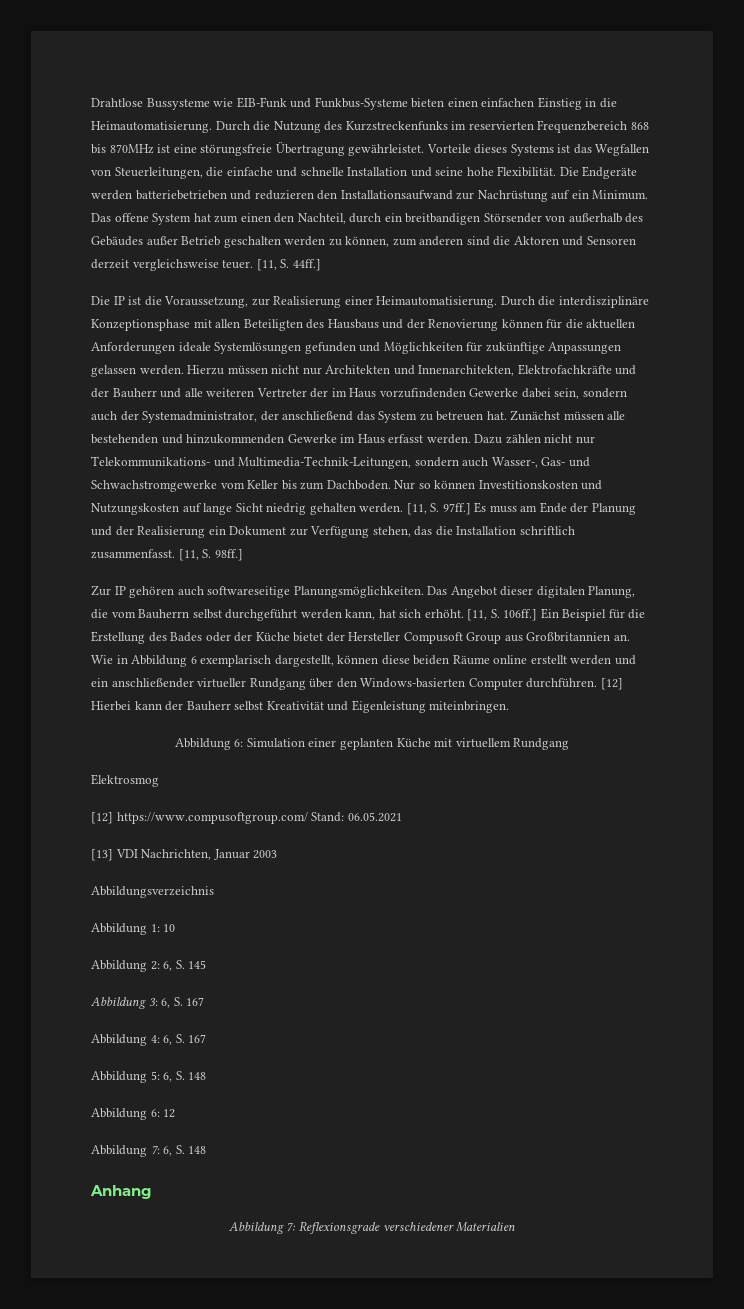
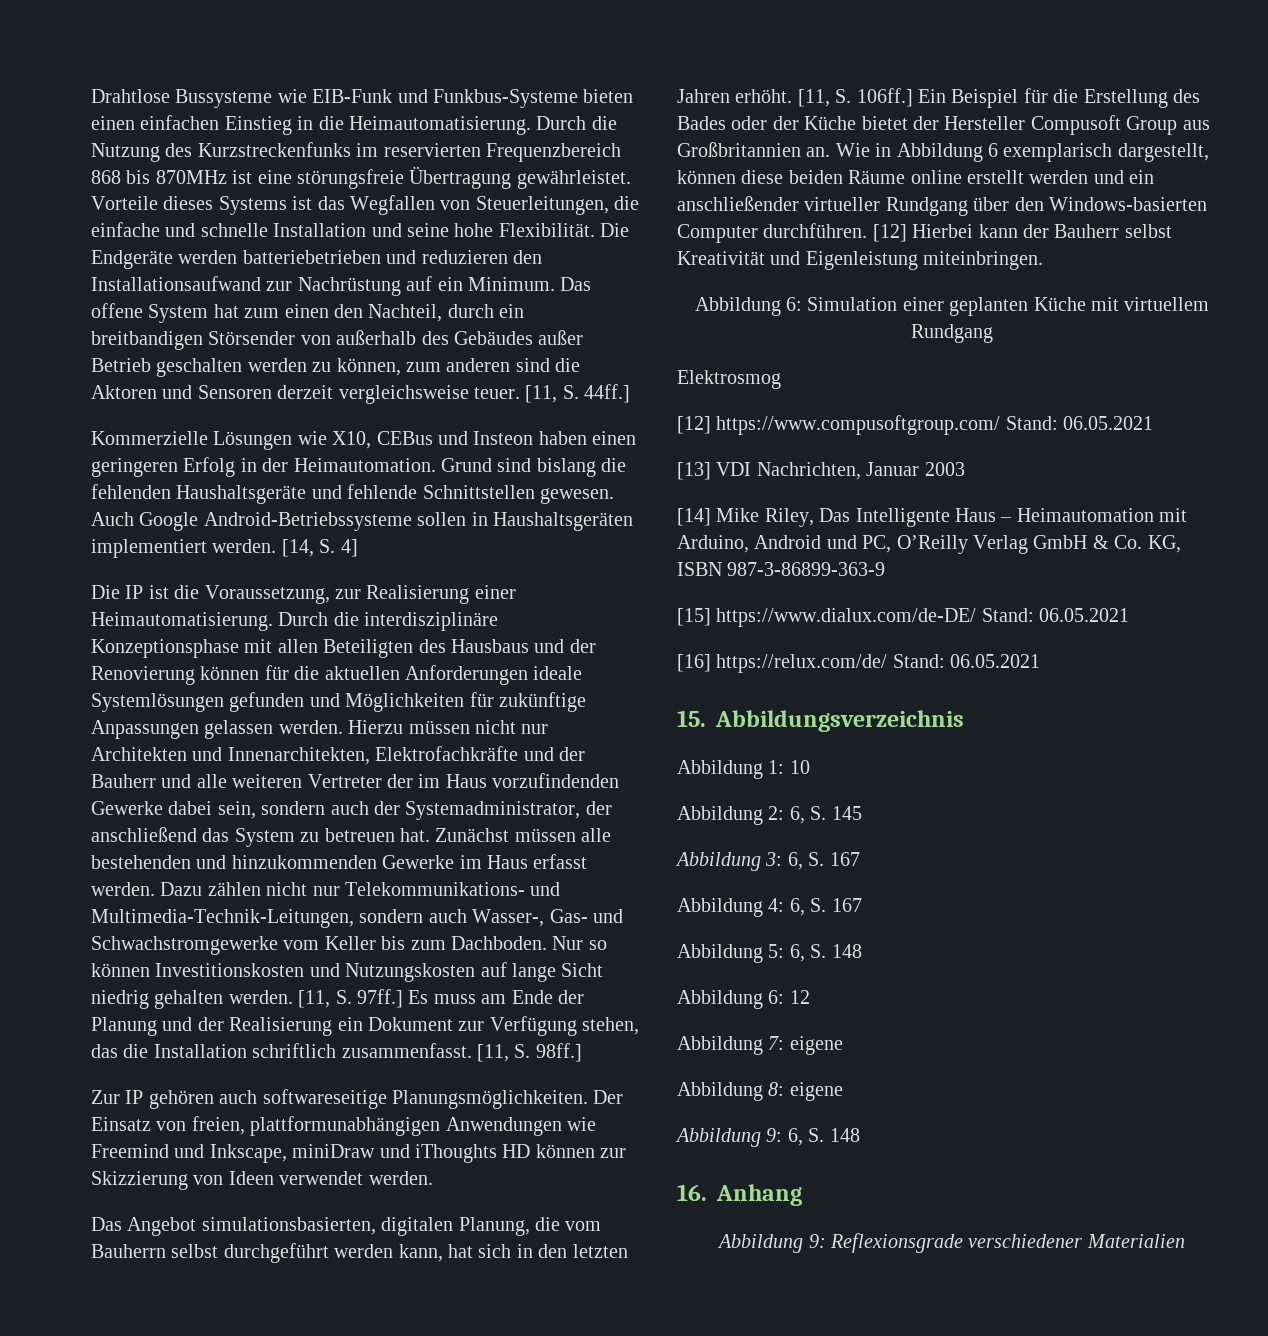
+ Kommerzielle Lösungen wie X10, CEBus und Insteon haben einen geringeren Erfolg in der Heimautomation. Grund sind bislang die fehlenden Haushaltsgeräte und fehlende Schnittstellen gewesen. Auch Google Android-Betriebssysteme sollen in Haushaltsgeräten implementiert werden. [14, S. 4]
- Zur IP gehören auch softwareseitige Planungsmöglichkeiten. Das Angebot dieser digitalen Planung, die vom Bauherrn selbst durchgeführt werden kann, hat sich erhöht.
+ Zur IP gehören auch softwareseitige Planungsmöglichkeiten. Der Einsatz von freien, plattformunabhängigen Anwendungen wie Freemind und Inkscape, miniDraw und iThoughts HD können zur Skizzierung von Ideen verwendet werden.
+ Das Angebot simulationsbasierten, digitalen Planung, die vom Bauherrn selbst durchgeführt werden kann, hat sich in den letzten Jahren erhöht.
- Abbildungsverzeichnis
+ [14] Mike Riley, Das Intelligente Haus – Heimautomation mit Arduino, Android und PC, O’Reilly Verlag GmbH & Co. KG, ISBN 987-3-86899-363-9
+ [15] https://www.dialux.com/de-DE/ Stand: 06.05.2021
+ [16] https://relux.com/de/ Stand: 06.05.2021
+ 15. Abbildungsverzeichnis
- Abbildung 7: 6, S. 148
- Anhang
+ Abbildung 7: eigene
+ Abbildung 8: eigene
+ Abbildung 9: 6, S. 148
+ 16. Anhang
- Abbildung 7: Reflexionsgrade verschiedener Materialien
+ Abbildung 9: Reflexionsgrade verschiedener Materialien

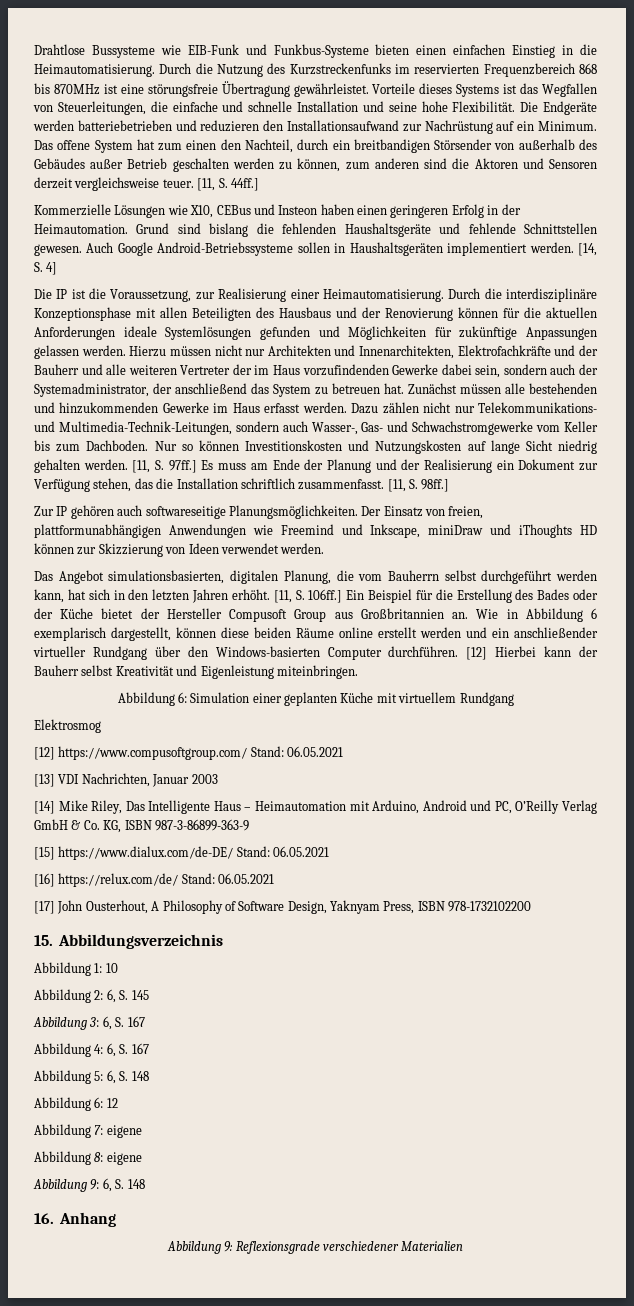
+ [17] John Ousterhout, A Philosophy of Software Design, Yaknyam Press, ISBN 978-1732102200

